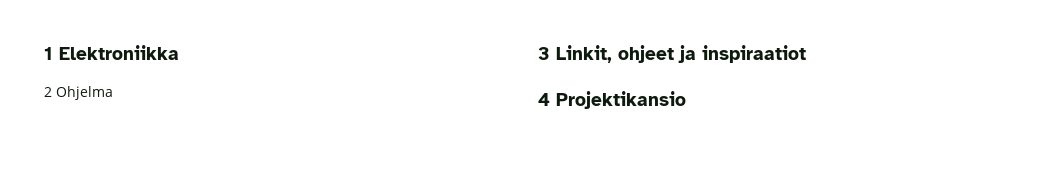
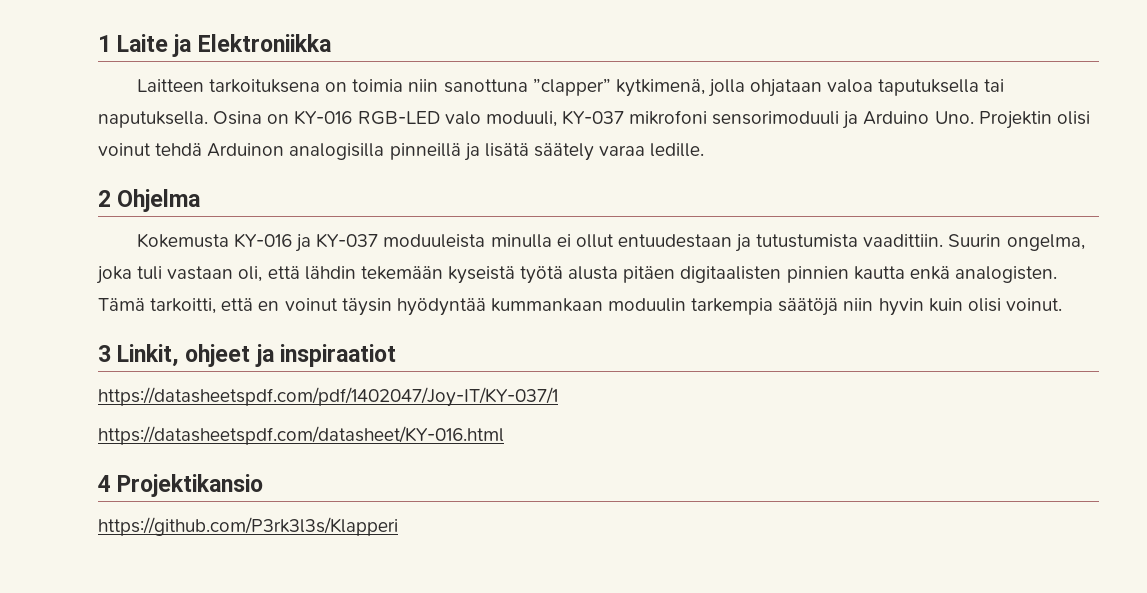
- 1 Elektroniikka
+ 1 Laite ja Elektroniikka
+ Laitteen tarkoituksena on toimia niin sanottuna ”clapper” kytkimenä, jolla ohjataan valoa taputuksella tai naputuksella. Osina on KY-016 RGB-LED valo moduuli, KY-037 mikrofoni sensorimoduuli ja Arduino Uno. Projektin olisi voinut tehdä Arduinon analogisilla pinneillä ja lisätä säätely varaa ledille.
  2 Ohjelma
+ Kokemusta KY-016 ja KY-037 moduuleista minulla ei ollut entuudestaan ja tutustumista vaadittiin. Suurin ongelma, joka tuli vastaan oli, että lähdin tekemään kyseistä työtä alusta pitäen digitaalisten pinnien kautta enkä analogisten. Tämä tarkoitti, että en voinut täysin hyödyntää kummankaan moduulin tarkempia säätöjä niin hyvin kuin olisi voinut.
+ https://datasheetspdf.com/pdf/1402047/Joy-IT/KY-037/1
+ https://datasheetspdf.com/datasheet/KY-016.html
+ https://github.com/P3rk3l3s/Klapperi

